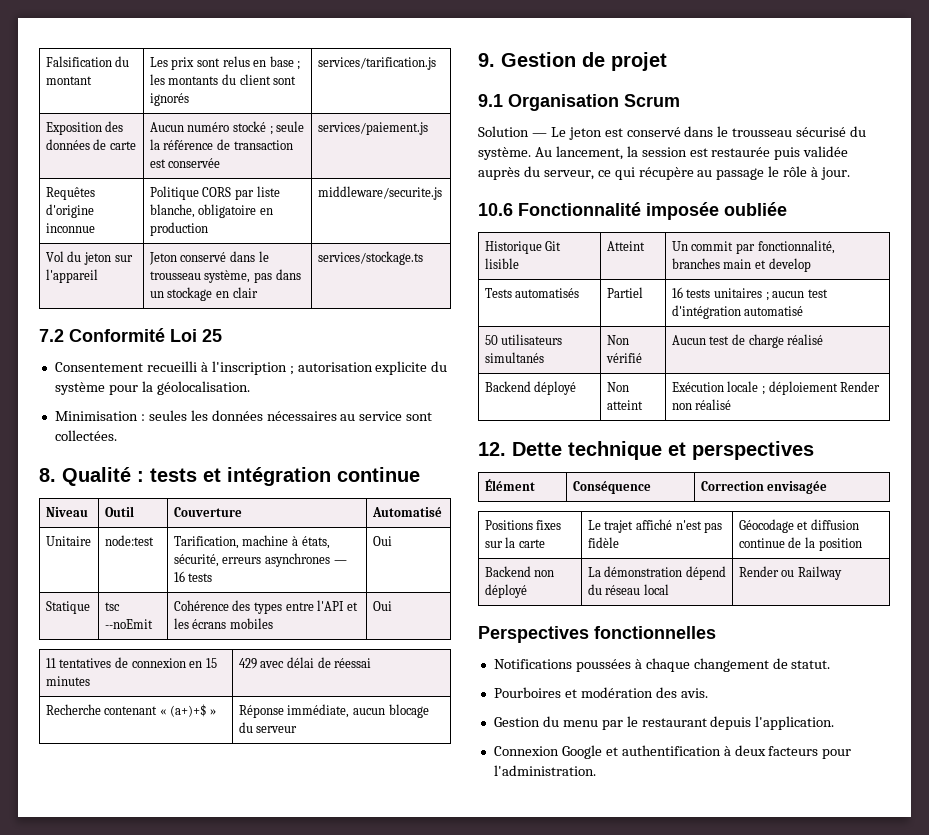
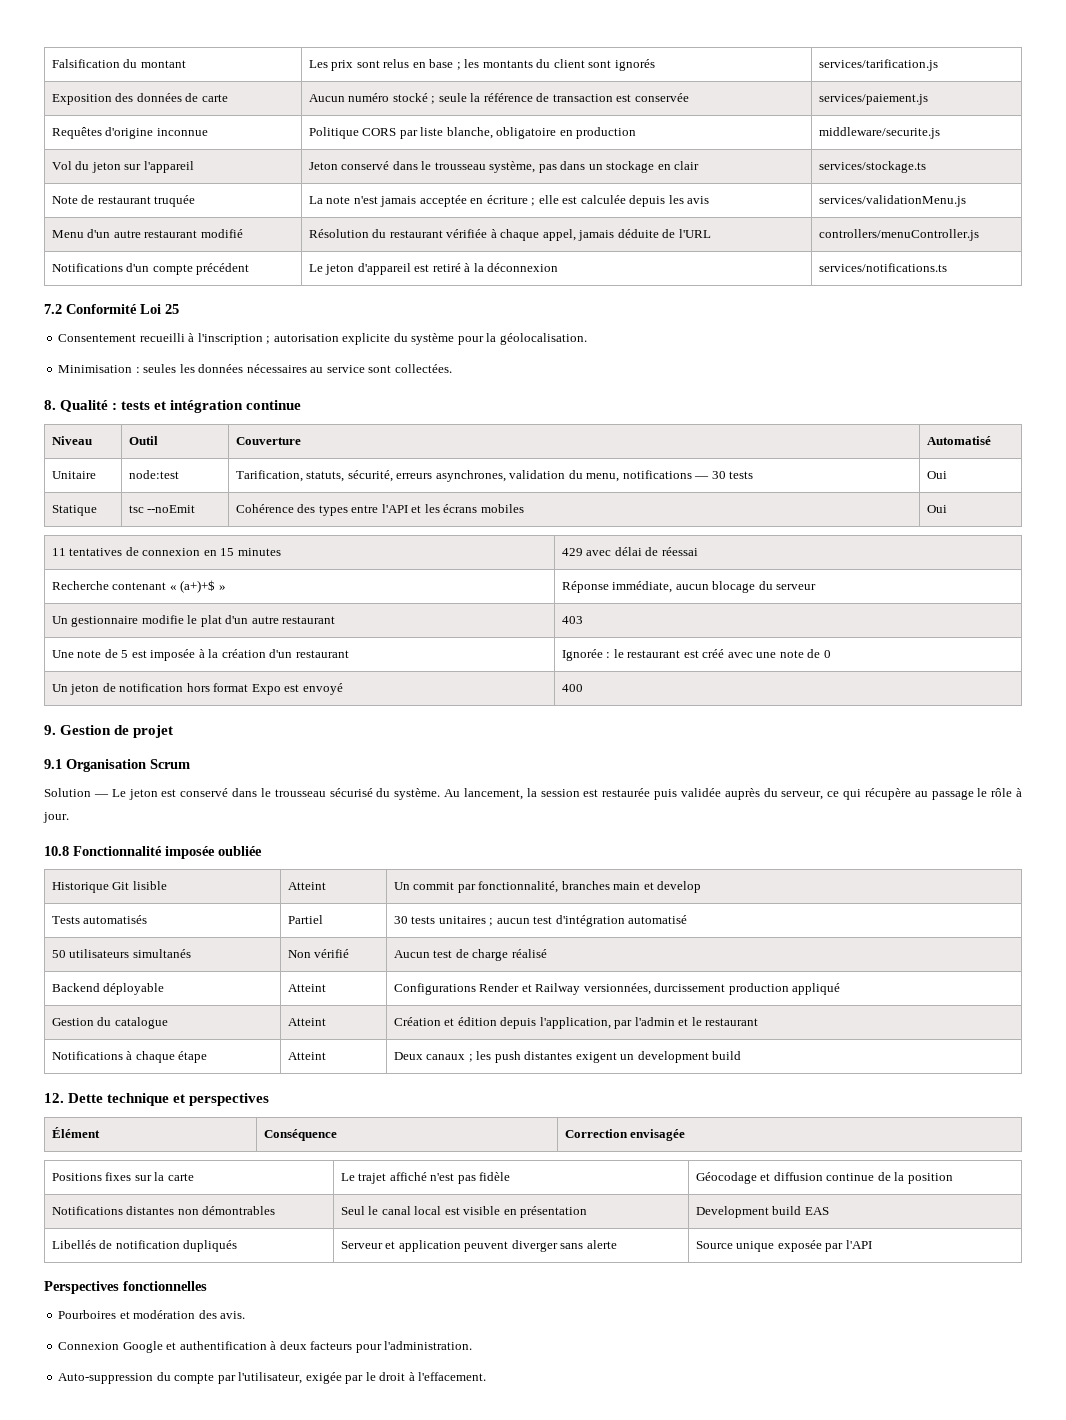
+ Note de restaurant truquée | La note n'est jamais acceptée en écriture ; elle est calculée depuis les avis | services/validationMenu.js
+ Menu d'un autre restaurant modifié | Résolution du restaurant vérifiée à chaque appel, jamais déduite de l'URL | controllers/menuController.js
+ Notifications d'un compte précédent | Le jeton d'appareil est retiré à la déconnexion | services/notifications.ts
- Unitaire | node:test | Tarification, machine à états, sécurité, erreurs asynchrones — 16 tests | Oui
+ Unitaire | node:test | Tarification, statuts, sécurité, erreurs asynchrones, validation du menu, notifications — 30 tests | Oui
+ Un gestionnaire modifie le plat d'un autre restaurant | 403
+ Une note de 5 est imposée à la création d'un restaurant | Ignorée : le restaurant est créé avec une note de 0
+ Un jeton de notification hors format Expo est envoyé | 400
- 10.6 Fonctionnalité imposée oubliée
+ 10.8 Fonctionnalité imposée oubliée
- Tests automatisés | Partiel | 16 tests unitaires ; aucun test d'intégration automatisé
+ Tests automatisés | Partiel | 30 tests unitaires ; aucun test d'intégration automatisé
- Backend déployé | Non atteint | Exécution locale ; déploiement Render non réalisé
+ Backend déployable | Atteint | Configurations Render et Railway versionnées, durcissement production appliqué
+ Gestion du catalogue | Atteint | Création et édition depuis l'application, par l'admin et le restaurant
+ Notifications à chaque étape | Atteint | Deux canaux ; les push distantes exigent un development build
- Backend non déployé | La démonstration dépend du réseau local | Render ou Railway
+ Notifications distantes non démontrables | Seul le canal local est visible en présentation | Development build EAS
+ Libellés de notification dupliqués | Serveur et application peuvent diverger sans alerte | Source unique exposée par l'API
  Perspectives fonctionnelles
- Notifications poussées à chaque changement de statut.
- Gestion du menu par le restaurant depuis l'application.
+ Auto-suppression du compte par l'utilisateur, exigée par le droit à l'effacement.

